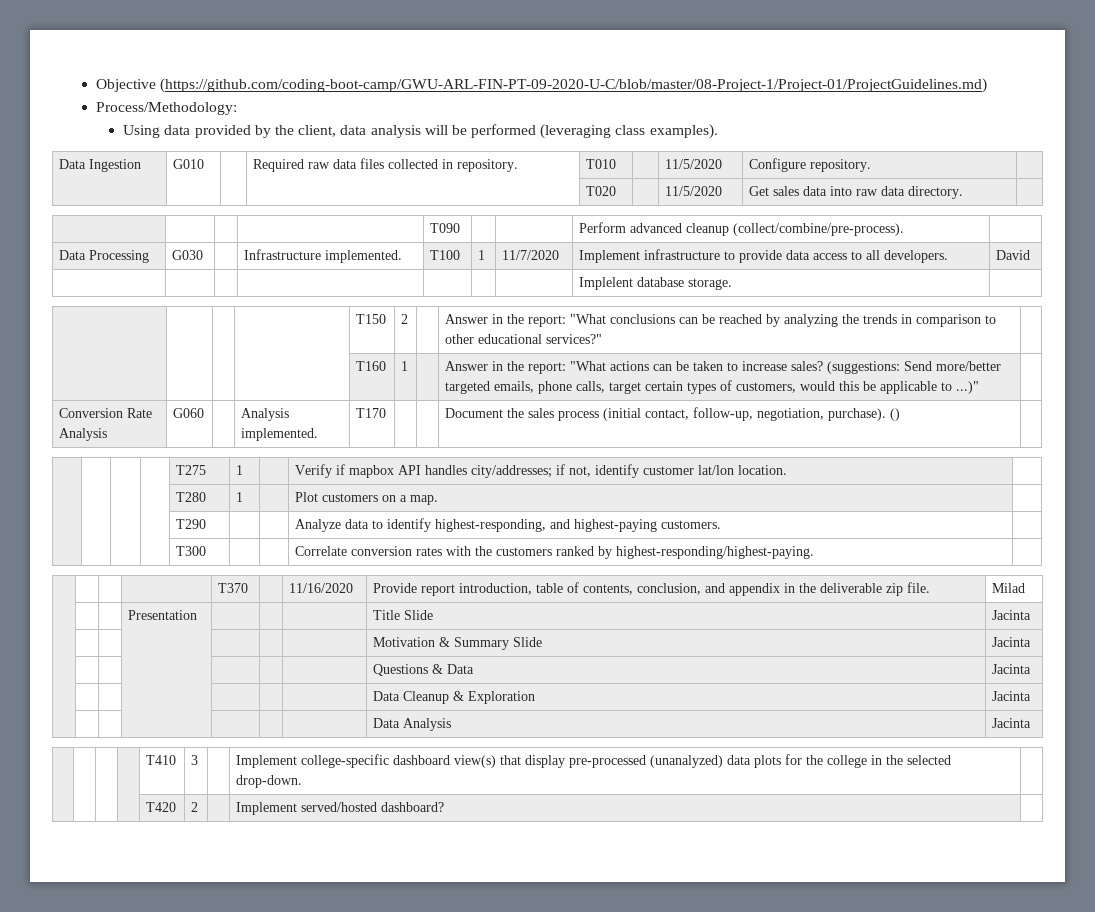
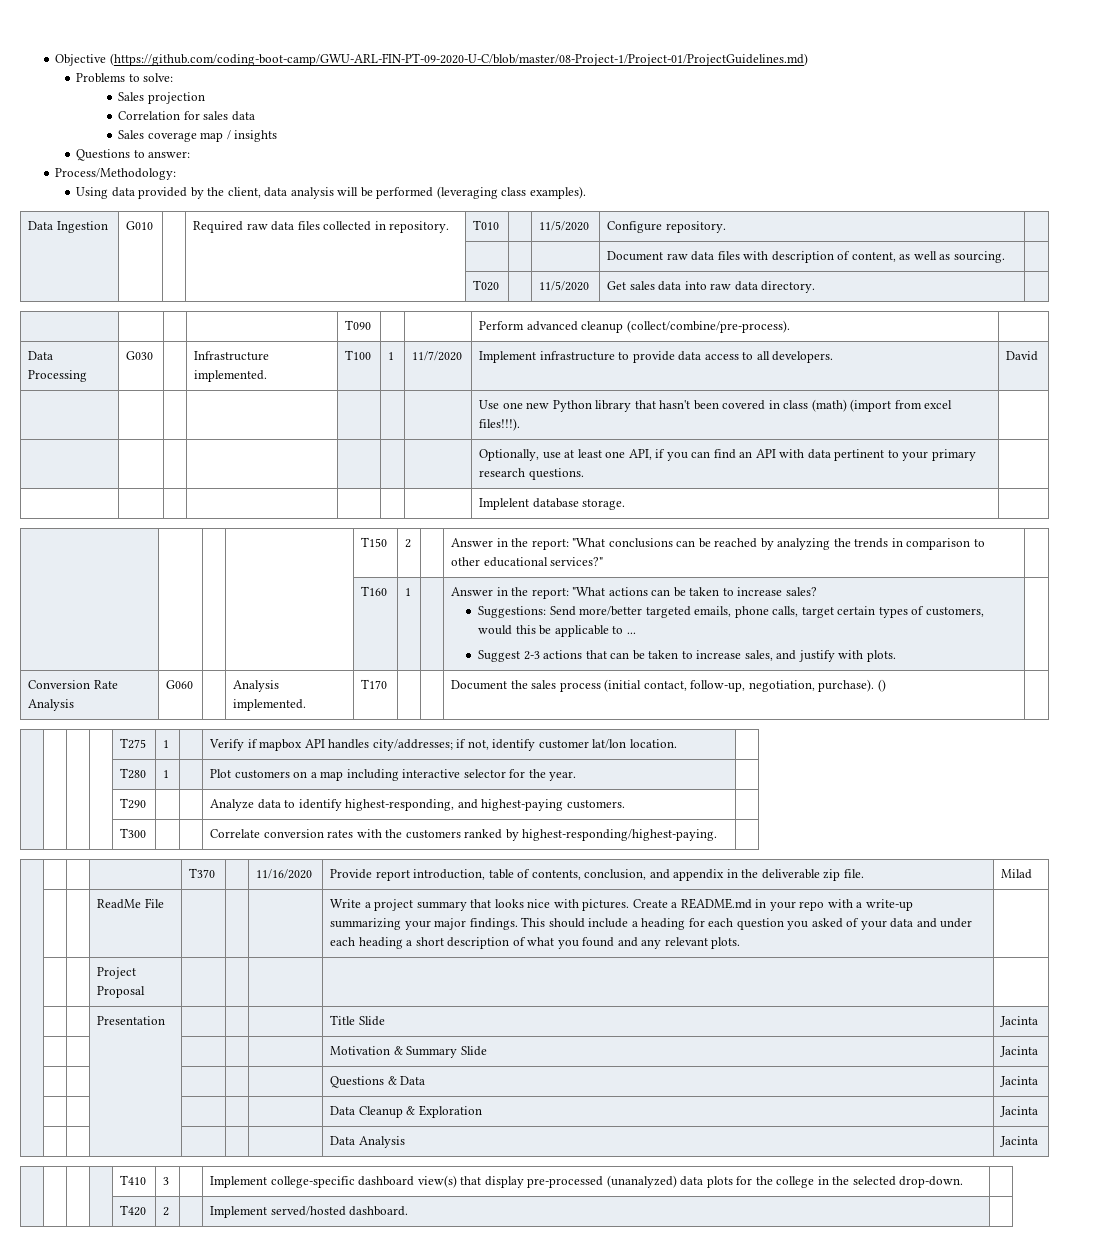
+ Problems to solve:
+ Sales projection
+ Correlation for sales data
+ Sales coverage map / insights
+ Questions to answer:
+ | | | | | | | Document raw data files with description of content, as well as sourcing. |
+ | | | | | | | Use one new Python library that hasn't been covered in class (math) (import from excel files!!!). |
+ | | | | | | | Optionally, use at least one API, if you can find an API with data pertinent to your primary research questions. |
- Answer in the report: "What actions can be taken to increase sales? (suggestions: Send more/better targeted emails, phone calls, target certain types of customers, would this be applicable to ...)"
+ Answer in the report: "What actions can be taken to increase sales?
+ Suggestions: Send more/better targeted emails, phone calls, target certain types of customers, would this be applicable to ...
+ Suggest 2-3 actions that can be taken to increase sales, and justify with plots.
- | | | | T280 | 1 | | Plot customers on a map. |
+ | | | | T280 | 1 | | Plot customers on a map including interactive selector for the year. |
+ ReadMe File | | | | Write a project summary that looks nice with pictures. Create a README.md in your repo with a write-up summarizing your major findings. This should include a heading for each question you asked of your data and under each heading a short description of what you found and any relevant plots. |
+ | | | Project Proposal | | | | |
- | | | | T420 | 2 | | Implement served/hosted dashboard? |
+ | | | | T420 | 2 | | Implement served/hosted dashboard. |

